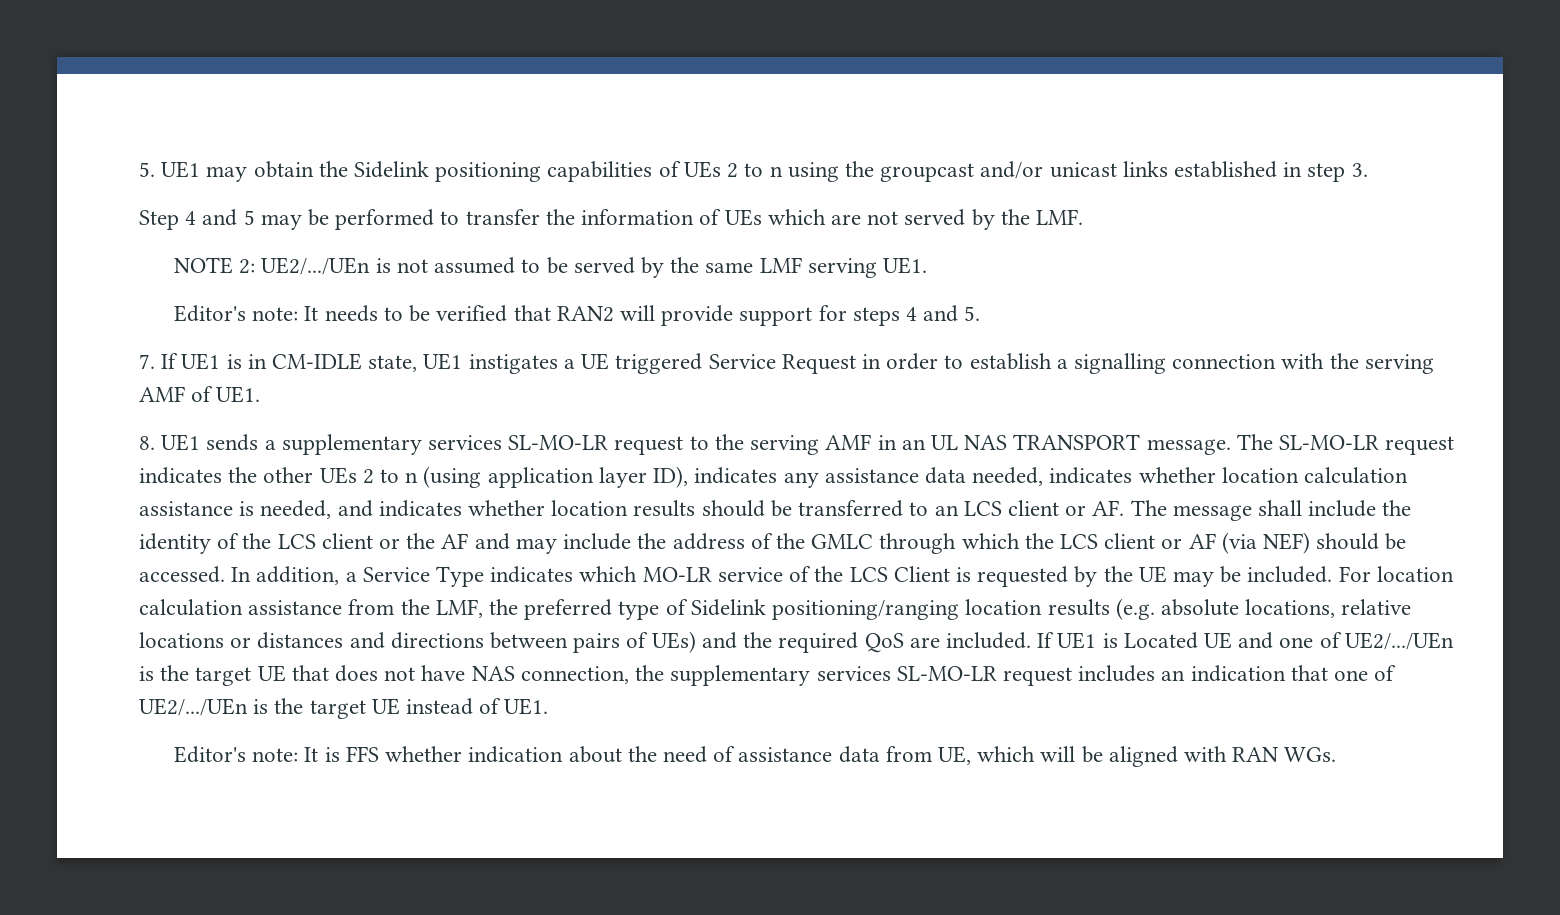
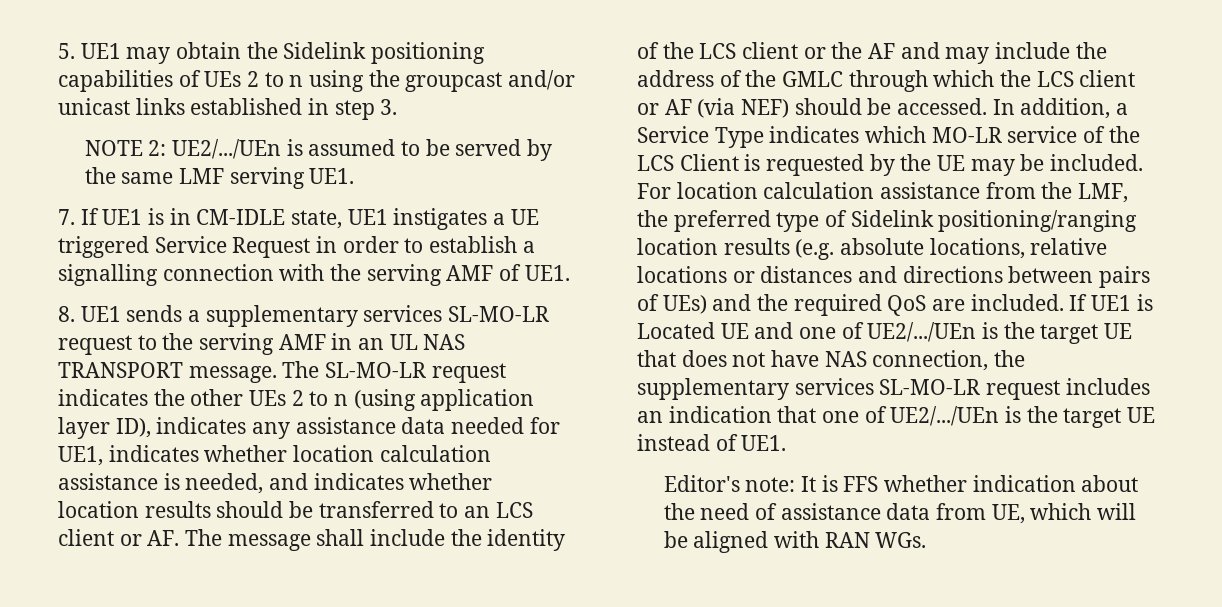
- Step 4 and 5 may be performed to transfer the information of UEs which are not served by the LMF.
- NOTE 2: UE2/.../UEn is not assumed to be served by the same LMF serving UE1.
+ NOTE 2: UE2/.../UEn is assumed to be served by the same LMF serving UE1.
- Editor's note: It needs to be verified that RAN2 will provide support for steps 4 and 5.
- The SL-MO-LR request indicates the other UEs 2 to n (using application layer ID), indicates any assistance data needed, indicates whether location calculation assistance is needed, and indicates whether location results should be transferred to an LCS client or AF. The message shall include the identity of the LCS client or the AF and may include the address of the GMLC through which the LCS client or AF (via NEF) should be accessed.
+ The SL-MO-LR request indicates the other UEs 2 to n (using application layer ID), indicates any assistance data needed for UE1, indicates whether location calculation assistance is needed, and indicates whether location results should be transferred to an LCS client or AF. The message shall include the identity of the LCS client or the AF and may include the address of the GMLC through which the LCS client or AF (via NEF) should be accessed.

